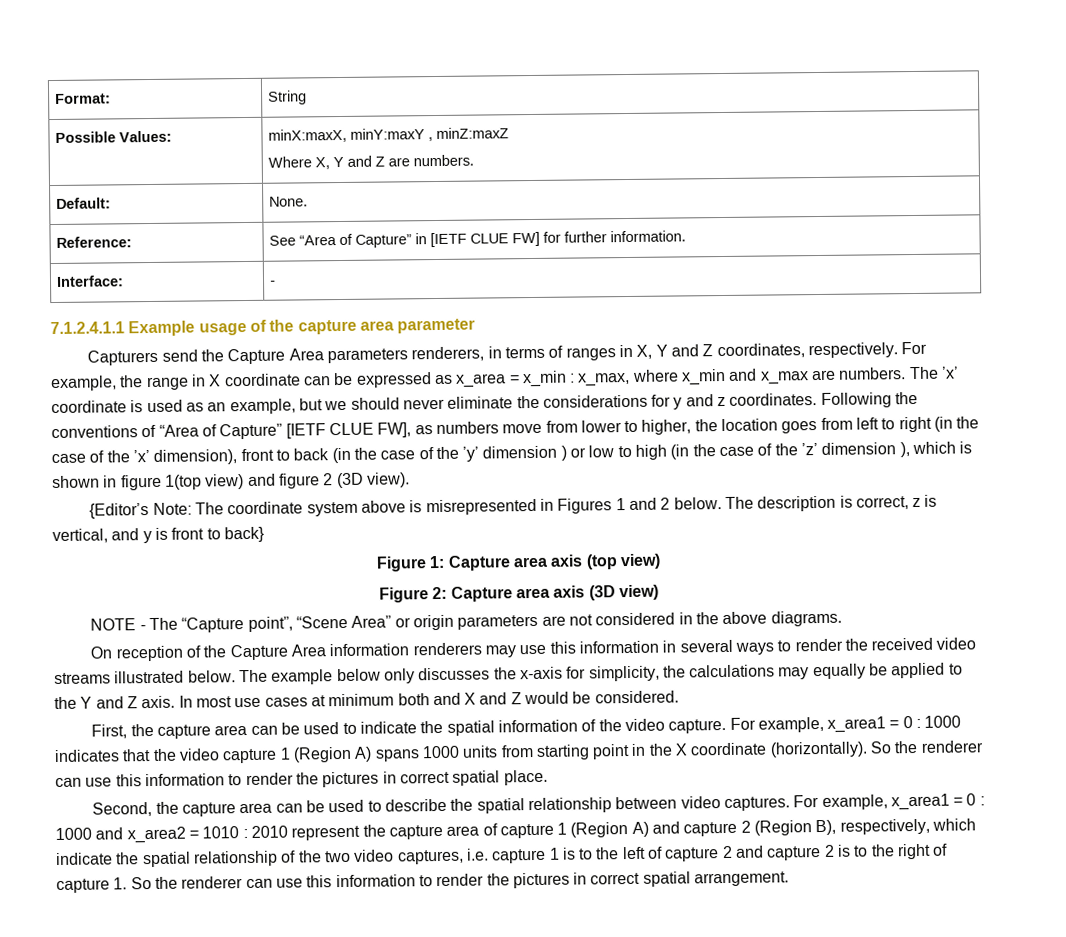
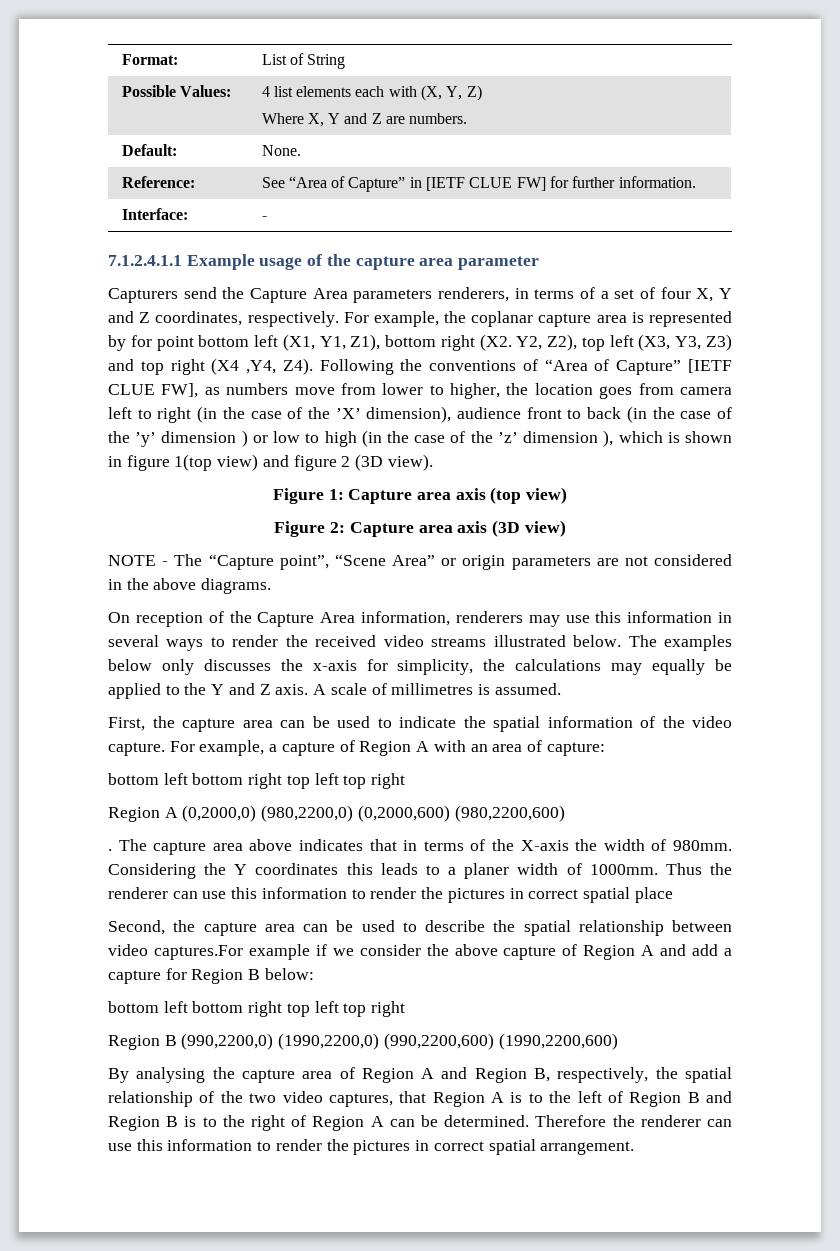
- Format: | String
+ Format: | List of String
- Possible Values: | minX:maxX, minY:maxY , minZ:maxZ
+ Possible Values: | 4 list elements each with (X, Y, Z)
- Capturers send the Capture Area parameters renderers, in terms of ranges in X, Y and Z coordinates, respectively.
+ Capturers send the Capture Area parameters renderers, in terms of a set of four X, Y and Z coordinates, respectively.
- For example, the range in X coordinate can be expressed as x_area = x_min : x_max, where x_min and x_max are numbers. The ’x’ coordinate is used as an example, but we should never eliminate the considerations for y and z coordinates. Following the conventions of “Area of Capture” [IETF CLUE FW], as numbers move from lower to higher, the location goes from left to right (in the case of the ’x’ dimension), front to back (in the case of the ’y’ dimension ) or low to high (in the case of the ’z’ dimension ), which is shown in figure 1(top view) and figure 2 (3D view).
+ For example, the coplanar capture area is represented by for point bottom left (X1, Y1, Z1), bottom right (X2. Y2, Z2), top left (X3, Y3, Z3) and top right (X4 ,Y4, Z4). Following the conventions of “Area of Capture” [IETF CLUE FW], as numbers move from lower to higher, the location goes from camera left to right (in the case of the ’X’ dimension), audience front to back (in the case of the ’y’ dimension ) or low to high (in the case of the ’z’ dimension ), which is shown in figure 1(top view) and figure 2 (3D view).
- {Editor’s Note: The coordinate system above is misrepresented in Figures 1 and 2 below. The description is correct, z is vertical, and y is front to back}
- On reception of the Capture Area information renderers may use this information in several ways to render the received video streams illustrated below.
+ On reception of the Capture Area information, renderers may use this information in several ways to render the received video streams illustrated below.
- The example below only discusses the x-axis for simplicity, the calculations may equally be applied to the Y and Z axis.
+ The examples below only discusses the x-axis for simplicity, the calculations may equally be applied to the Y and Z axis.
- In most use cases at minimum both and X and Z would be considered.
+ A scale of millimetres is assumed.
- For example, x_area1 = 0 : 1000 indicates that the video capture 1 (Region A) spans 1000 units from starting point in the X coordinate (horizontally). So the renderer can use this information to render the pictures in correct spatial place.
+ For example, a capture of Region A with an area of capture:
+ bottom left bottom right top left top right
+ Region A (0,2000,0) (980,2200,0) (0,2000,600) (980,2200,600)
+ . The capture area above indicates that in terms of the X-axis the width of 980mm. Considering the Y coordinates this leads to a planer width of 1000mm. Thus the renderer can use this information to render the pictures in correct spatial place
- Second, the capture area can be used to describe the spatial relationship between video captures. For example, x_area1 = 0 : 1000 and x_area2 = 1010 : 2010 represent the capture area of capture 1 (Region A) and capture 2 (Region B), respectively, which indicate the spatial relationship of the two video captures, i.e. capture 1 is to the left of capture 2 and capture 2 is to the right of capture 1. So the renderer can use this information to render the pictures in correct spatial arrangement.
+ Second, the capture area can be used to describe the spatial relationship between video captures.For example if we consider the above capture of Region A and add a capture for Region B below:
+ bottom left bottom right top left top right
+ Region B (990,2200,0) (1990,2200,0) (990,2200,600) (1990,2200,600)
+ By analysing the capture area of Region A and Region B, respectively, the spatial relationship of the two video captures, that Region A is to the left of Region B and Region B is to the right of Region A can be determined. Therefore the renderer can use this information to render the pictures in correct spatial arrangement.

